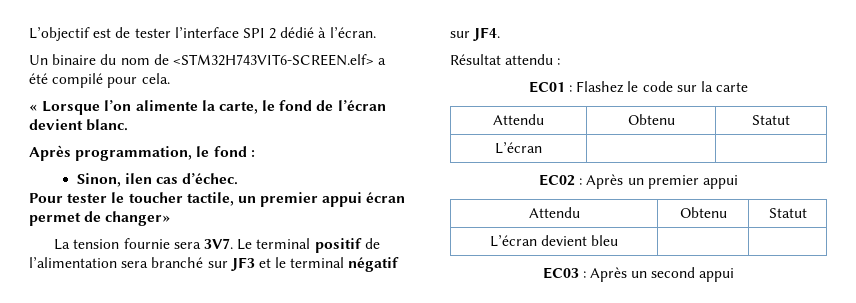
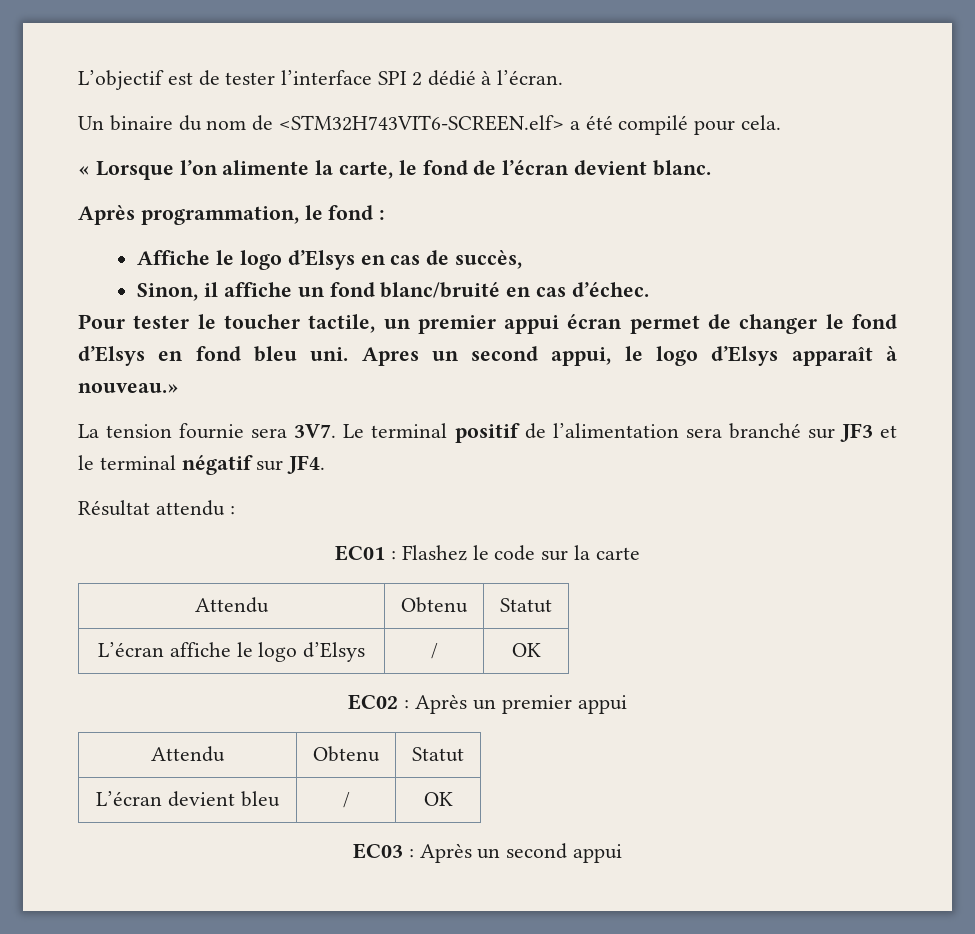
- Sinon, ilen cas d’échec.
+ Affiche le logo d’Elsys en cas de succès,
+ Sinon, il affiche un fond blanc/bruité en cas d’échec.
- Pour tester le toucher tactile, un premier appui écran permet de changer»
+ Pour tester le toucher tactile, un premier appui écran permet de changer le fond d’Elsys en fond bleu uni. Apres un second appui, le logo d’Elsys apparaît à nouveau.»
- L’écran | |
+ L’écran affiche le logo d’Elsys | / | OK
- L’écran devient bleu | |
+ L’écran devient bleu | / | OK

